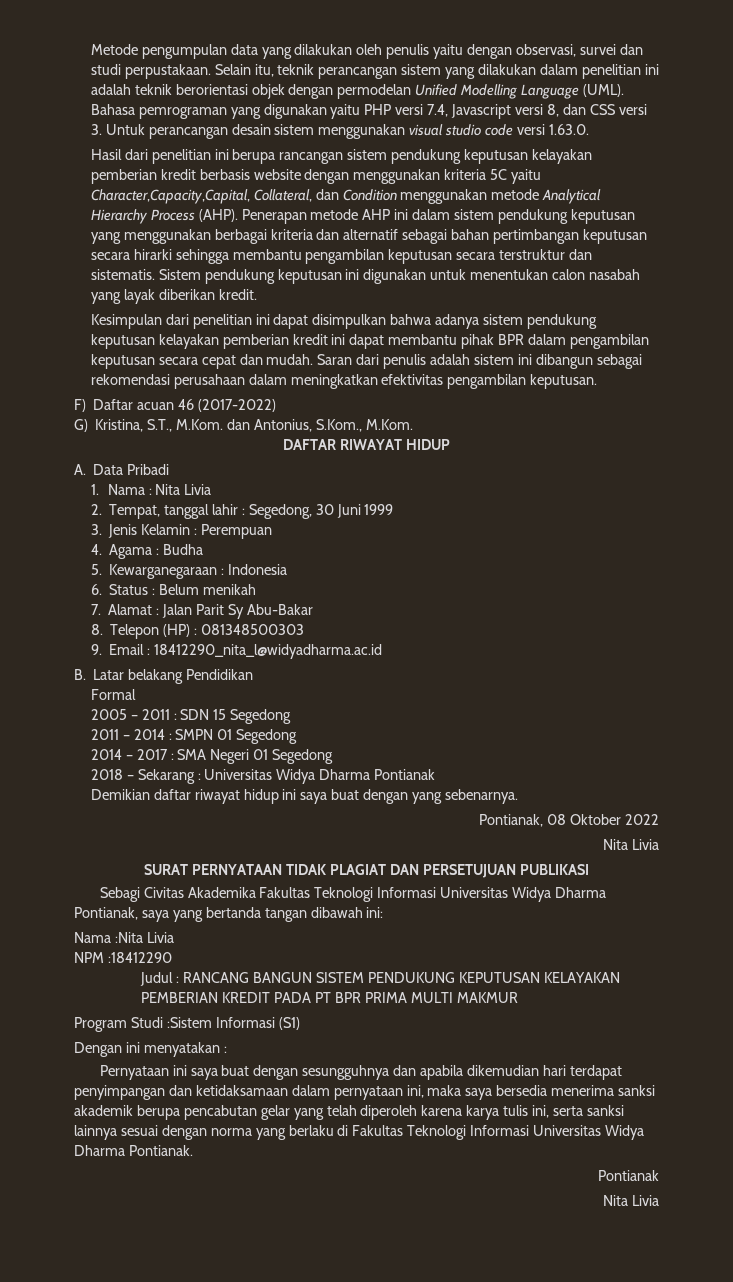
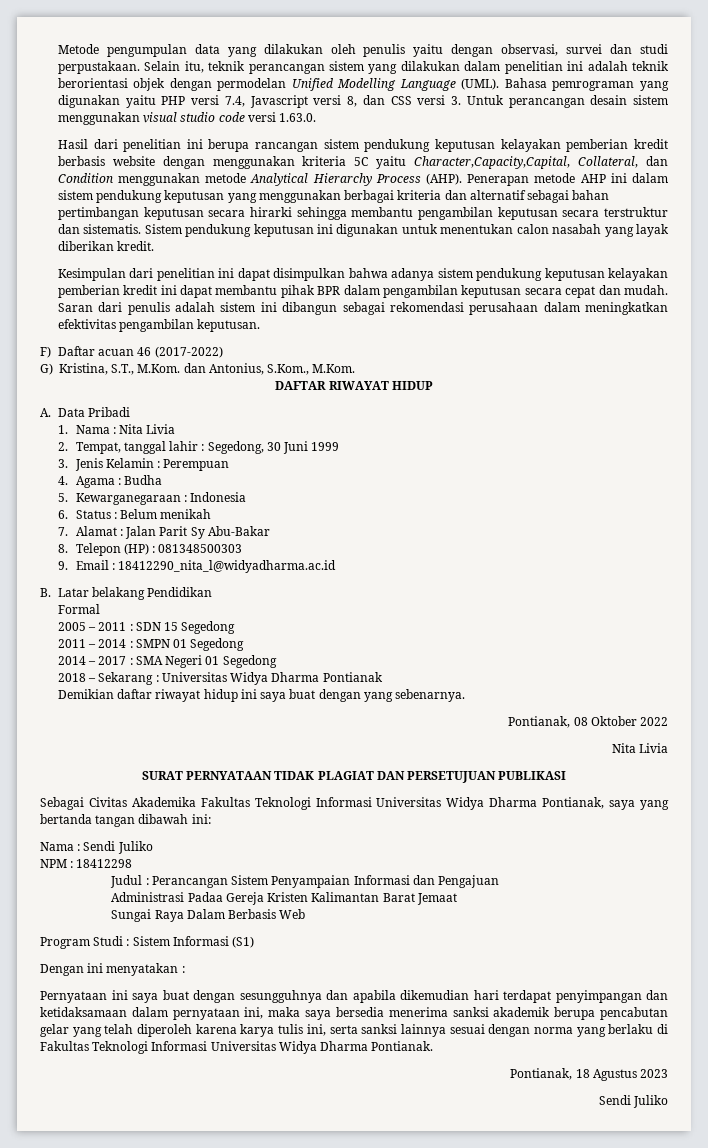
- Sebagi Civitas Akademika Fakultas Teknologi Informasi Universitas Widya Dharma Pontianak, saya yang bertanda tangan dibawah ini:
+ Sebagai Civitas Akademika Fakultas Teknologi Informasi Universitas Widya Dharma Pontianak, saya yang bertanda tangan dibawah ini:
- Nama :Nita Livia
+ Nama : Sendi Juliko
- NPM :18412290
+ NPM : 18412298
- Judul : RANCANG BANGUN SISTEM PENDUKUNG KEPUTUSAN KELAYAKAN PEMBERIAN KREDIT PADA PT BPR PRIMA MULTI MAKMUR
+ Judul : Perancangan Sistem Penyampaian Informasi dan Pengajuan
+ Administrasi Padaa Gereja Kristen Kalimantan Barat Jemaat
+ Sungai Raya Dalam Berbasis Web
- Program Studi :Sistem Informasi (S1)
+ Program Studi : Sistem Informasi (S1)
  Pernyataan ini saya buat dengan sesungguhnya dan apabila dikemudian hari terdapat penyimpangan dan ketidaksamaan dalam pernyataan ini, maka saya bersedia menerima sanksi akademik berupa pencabutan gelar yang telah diperoleh karena karya tulis ini, serta sanksi lainnya sesuai dengan norma yang berlaku di Fakultas Teknologi Informasi Universitas Widya Dharma Pontianak.
- Pontianak
- Nita Livia
+ Pontianak, 18 Agustus 2023
+ Sendi Juliko

